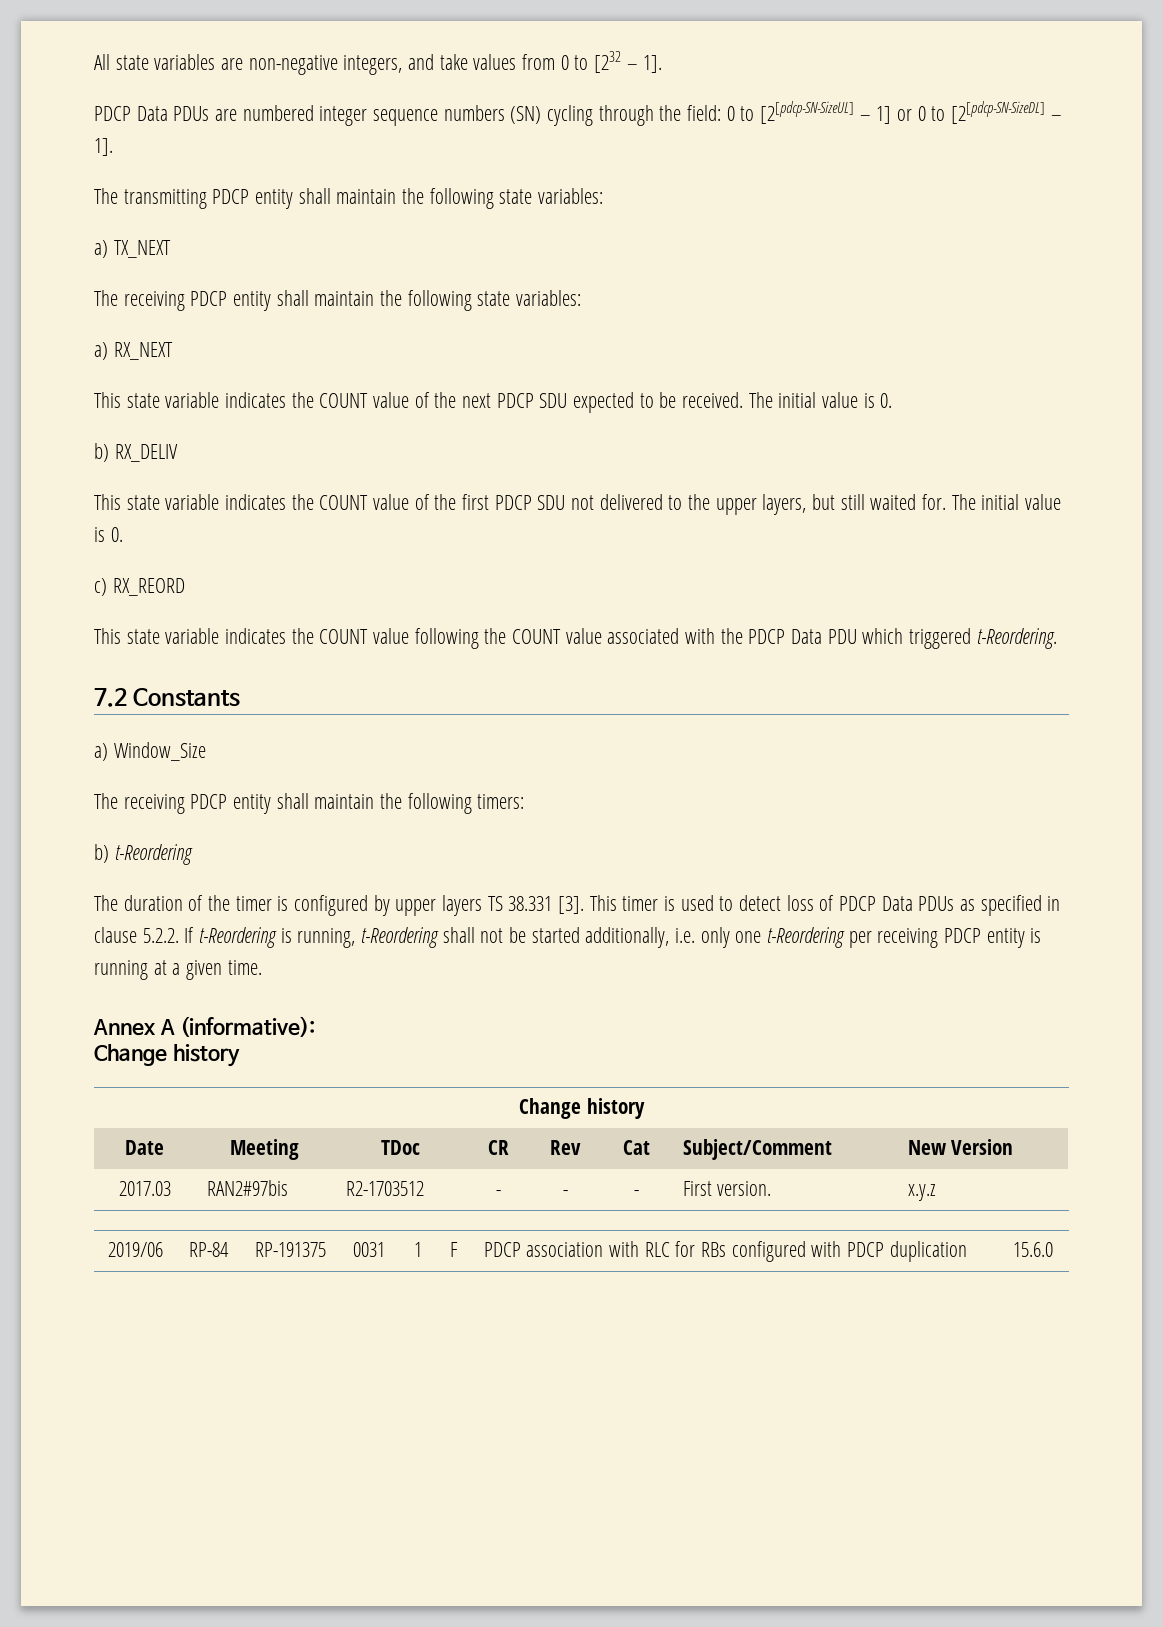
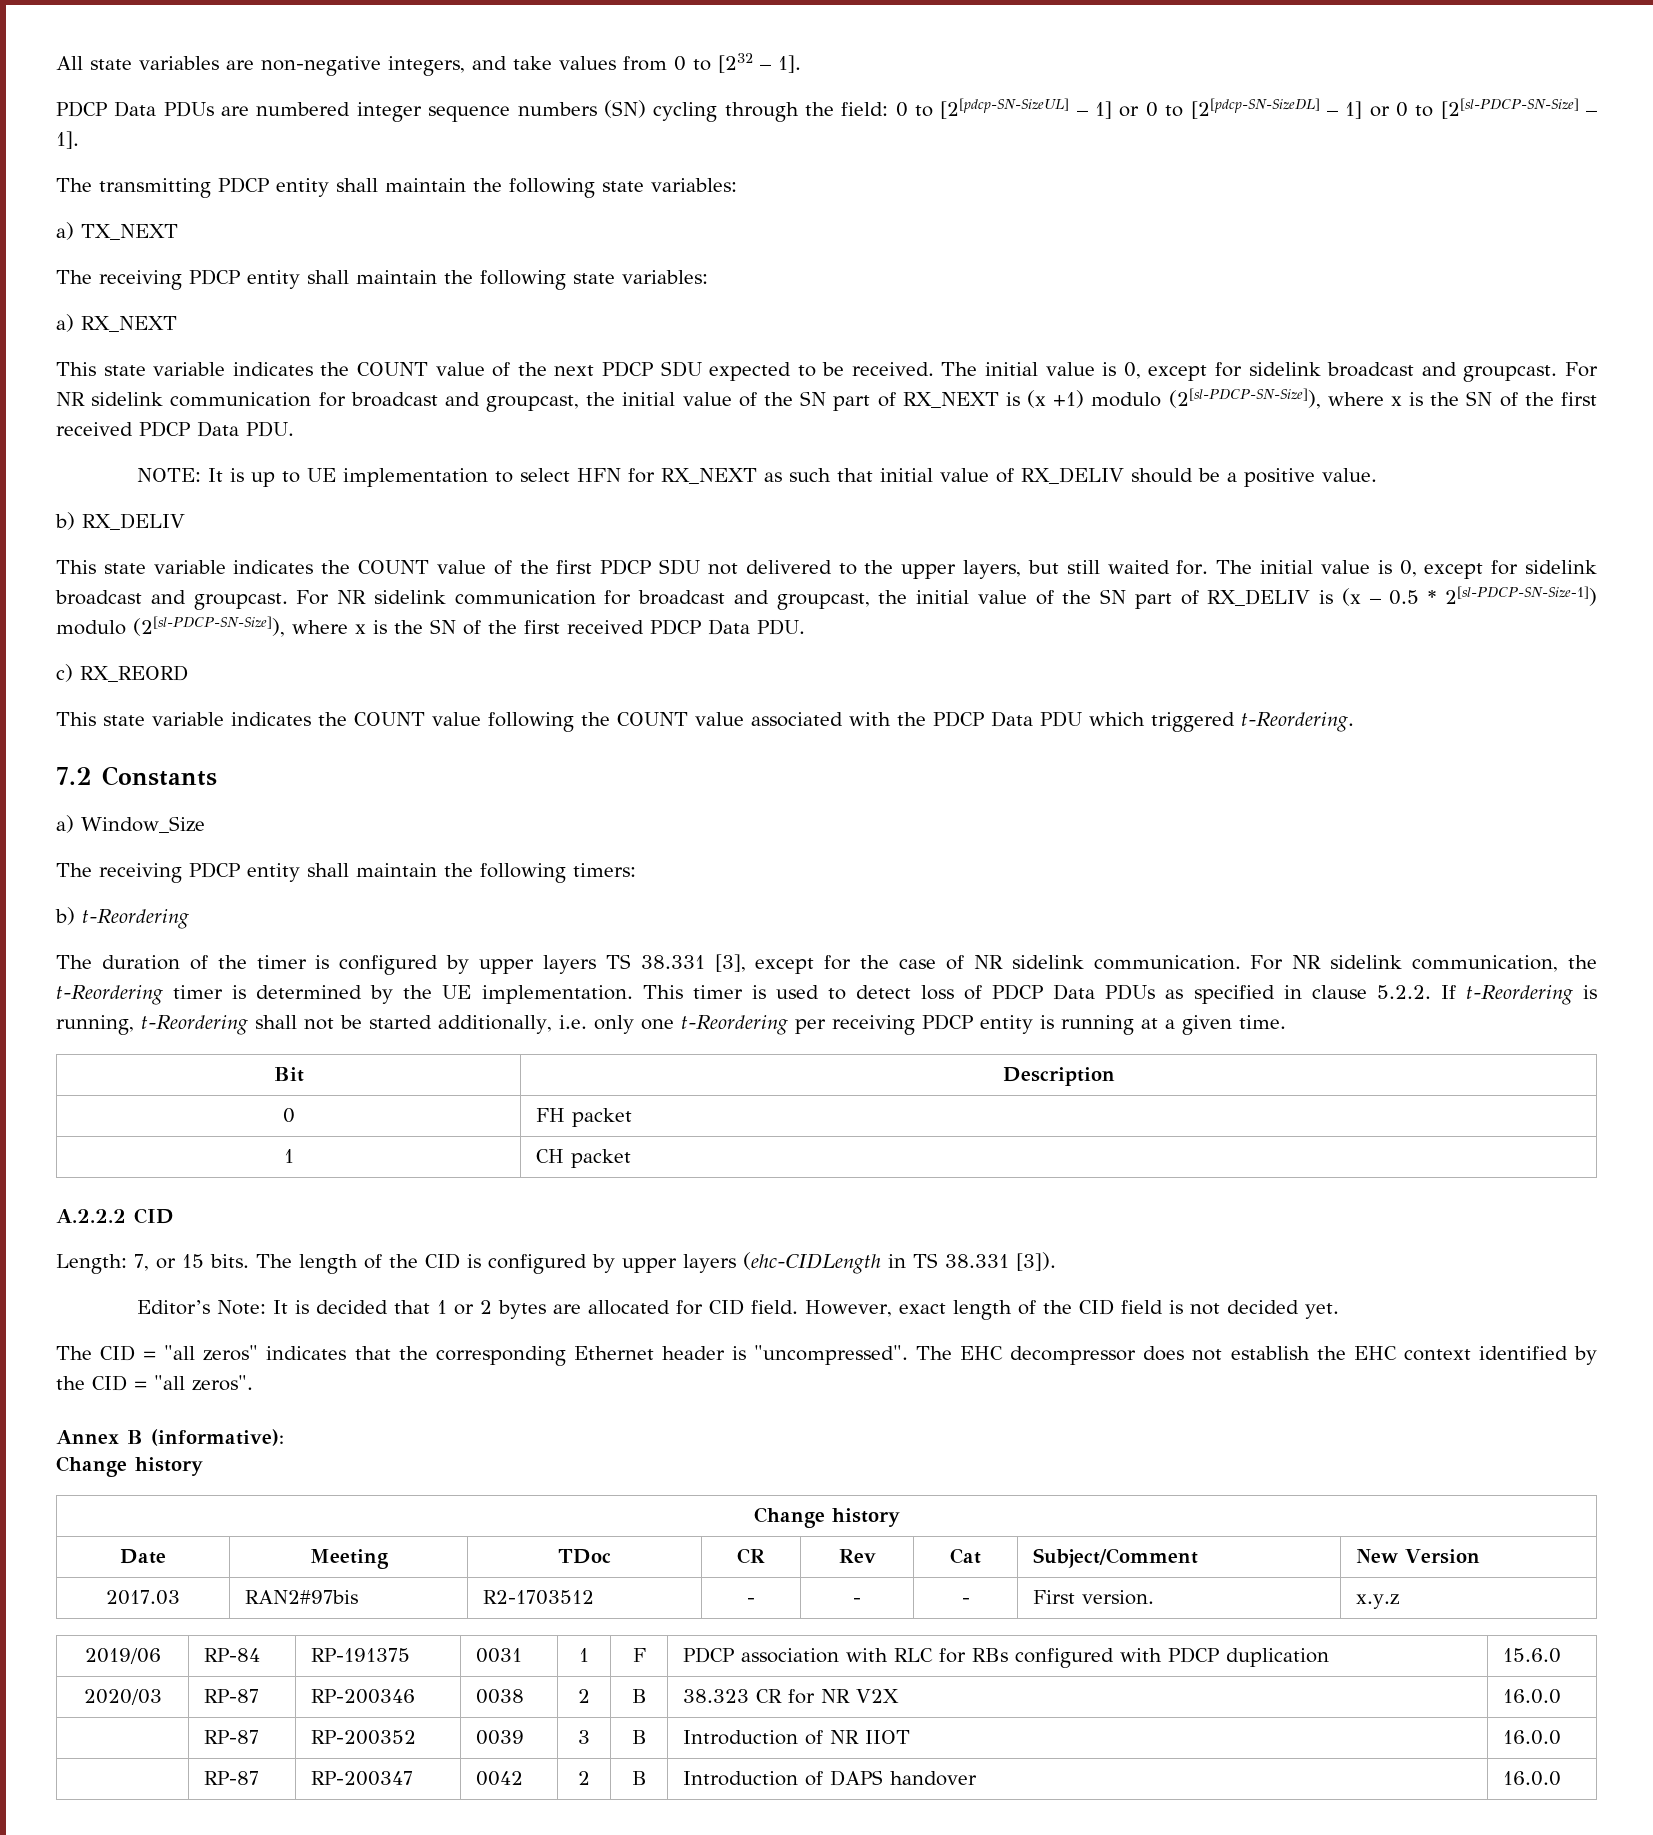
- PDCP Data PDUs are numbered integer sequence numbers (SN) cycling through the field: 0 to [2[pdcp-SN-SizeUL] – 1] or 0 to [2[pdcp-SN-SizeDL] – 1].
+ PDCP Data PDUs are numbered integer sequence numbers (SN) cycling through the field: 0 to [2[pdcp-SN-SizeUL] – 1] or 0 to [2[pdcp-SN-SizeDL] – 1] or 0 to [2[sl-PDCP-SN-Size] – 1].
- This state variable indicates the COUNT value of the next PDCP SDU expected to be received. The initial value is 0.
+ This state variable indicates the COUNT value of the next PDCP SDU expected to be received. The initial value is 0, except for sidelink broadcast and groupcast. For NR sidelink communication for broadcast and groupcast, the initial value of the SN part of RX_NEXT is (x +1) modulo (2[sl-PDCP-SN-Size]), where x is the SN of the first received PDCP Data PDU.
+ NOTE: It is up to UE implementation to select HFN for RX_NEXT as such that initial value of RX_DELIV should be a positive value.
- This state variable indicates the COUNT value of the first PDCP SDU not delivered to the upper layers, but still waited for. The initial value is 0.
+ This state variable indicates the COUNT value of the first PDCP SDU not delivered to the upper layers, but still waited for. The initial value is 0, except for sidelink broadcast and groupcast. For NR sidelink communication for broadcast and groupcast, the initial value of the SN part of RX_DELIV is (x – 0.5 * 2[sl-PDCP-SN-Size-1]) modulo (2[sl-PDCP-SN-Size]), where x is the SN of the first received PDCP Data PDU.
- The duration of the timer is configured by upper layers TS 38.331 [3].
+ The duration of the timer is configured by upper layers TS 38.331 [3], except for the case of NR sidelink communication. For NR sidelink communication, the t-Reordering timer is determined by the UE implementation.
+ Bit | Description
+ 0 | FH packet
+ 1 | CH packet
+ A.2.2.2 CID
+ Length: 7, or 15 bits. The length of the CID is configured by upper layers (ehc-CIDLength in TS 38.331 [3]).
+ Editor’s Note: It is decided that 1 or 2 bytes are allocated for CID field. However, exact length of the CID field is not decided yet.
+ The CID = "all zeros" indicates that the corresponding Ethernet header is "uncompressed". The EHC decompressor does not establish the EHC context identified by the CID = "all zeros".
- Annex A (informative):
+ Annex B (informative):
+ 2020/03 | RP-87 | RP-200346 | 0038 | 2 | B | 38.323 CR for NR V2X | 16.0.0
+ | RP-87 | RP-200352 | 0039 | 3 | B | Introduction of NR IIOT | 16.0.0
+ | RP-87 | RP-200347 | 0042 | 2 | B | Introduction of DAPS handover | 16.0.0

